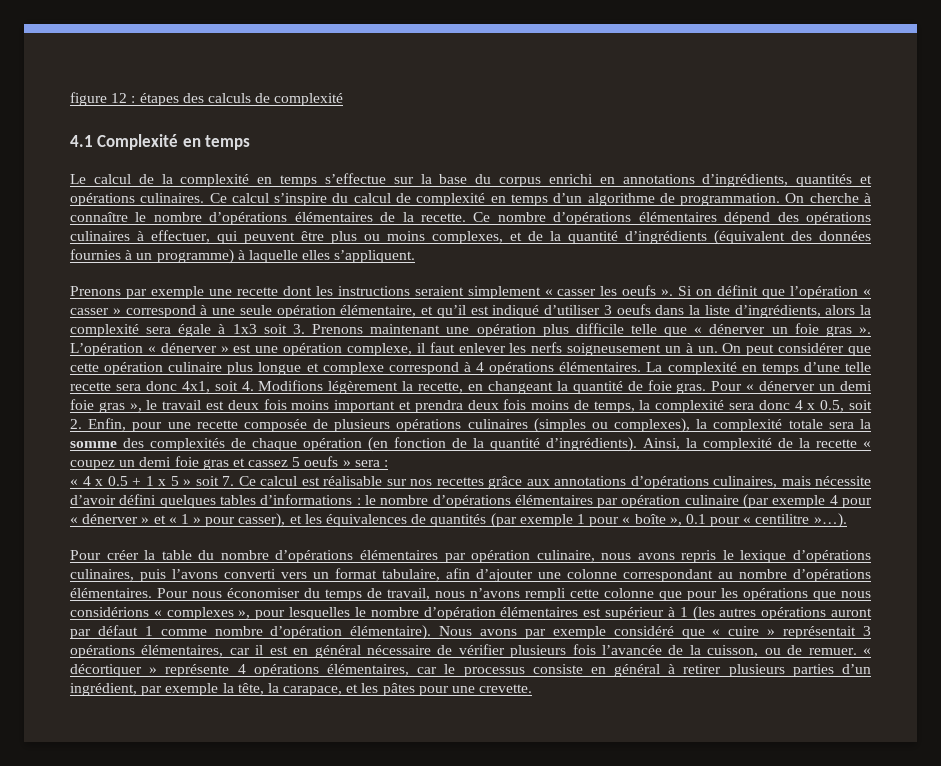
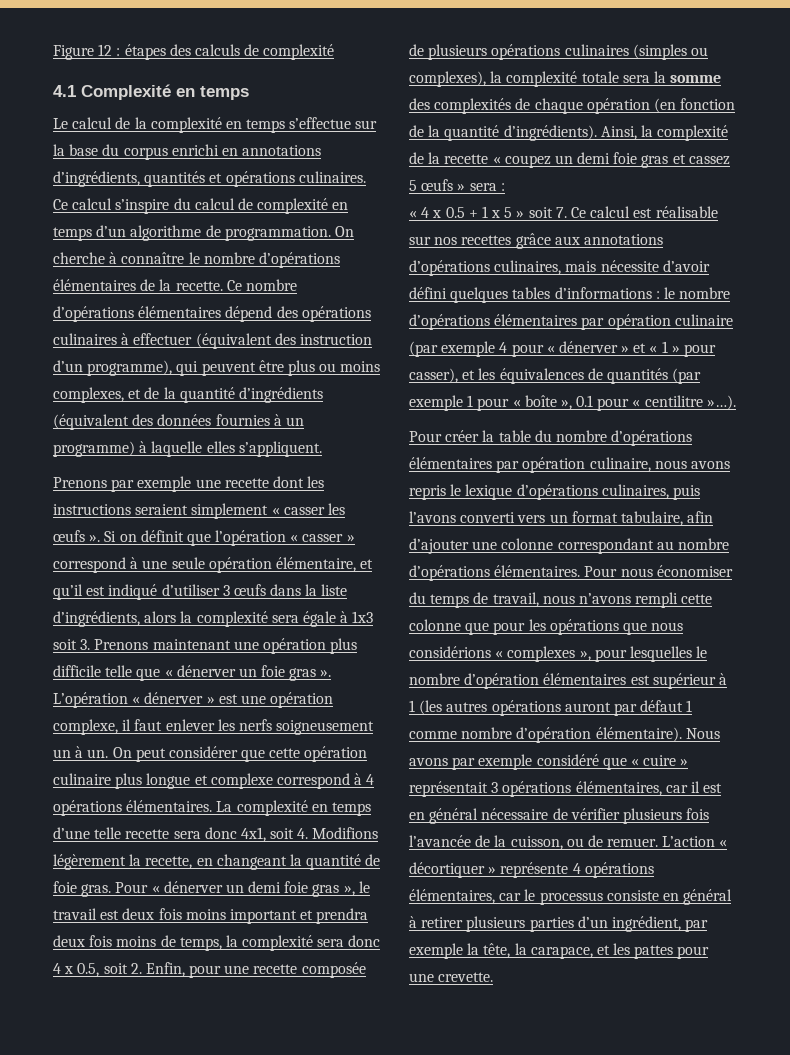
- figure 12 : étapes des calculs de complexité
+ Figure 12 : étapes des calculs de complexité
- Ce nombre d’opérations élémentaires dépend des opérations culinaires à effectuer, qui peuvent être plus ou moins complexes, et de la quantité d’ingrédients (équivalent des données fournies à un programme) à laquelle elles s’appliquent.
+ Ce nombre d’opérations élémentaires dépend des opérations culinaires à effectuer (équivalent des instruction d’un programme), qui peuvent être plus ou moins complexes, et de la quantité d’ingrédients (équivalent des données fournies à un programme) à laquelle elles s’appliquent.
- Prenons par exemple une recette dont les instructions seraient simplement « casser les oeufs ».
+ Prenons par exemple une recette dont les instructions seraient simplement « casser les œufs ».
- Si on définit que l’opération « casser » correspond à une seule opération élémentaire, et qu’il est indiqué d’utiliser 3 oeufs dans la liste d’ingrédients, alors la complexité sera égale à 1x3 soit 3. Prenons maintenant une opération plus difficile telle que « dénerver un foie gras ».
+ Si on définit que l’opération « casser » correspond à une seule opération élémentaire, et qu’il est indiqué d’utiliser 3 œufs dans la liste d’ingrédients, alors la complexité sera égale à 1x3 soit 3. Prenons maintenant une opération plus difficile telle que « dénerver un foie gras ».
- Ainsi, la complexité de la recette « coupez un demi foie gras et cassez 5 oeufs » sera :
+ Ainsi, la complexité de la recette « coupez un demi foie gras et cassez 5 œufs » sera :
- « décortiquer » représente 4 opérations élémentaires, car le processus consiste en général à retirer plusieurs parties d’un ingrédient, par exemple la tête, la carapace, et les pâtes pour une crevette.
+ L’action « décortiquer » représente 4 opérations élémentaires, car le processus consiste en général à retirer plusieurs parties d’un ingrédient, par exemple la tête, la carapace, et les pattes pour une crevette.

